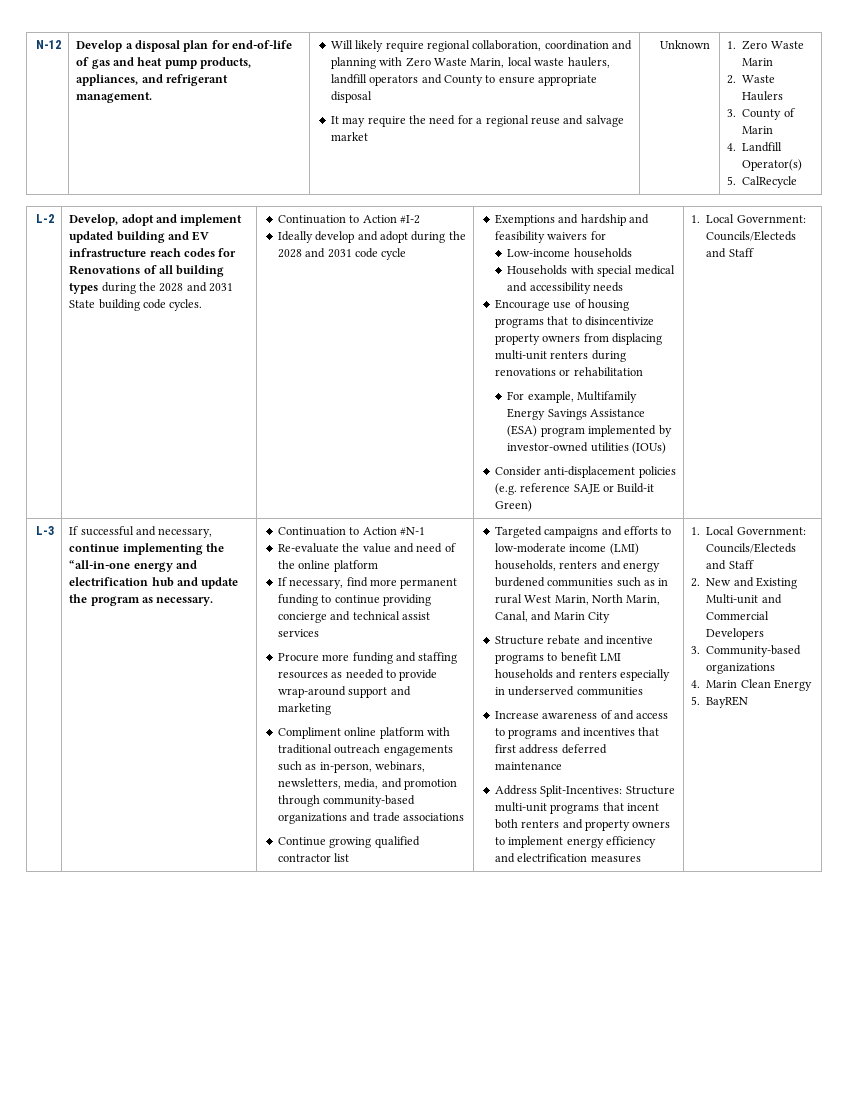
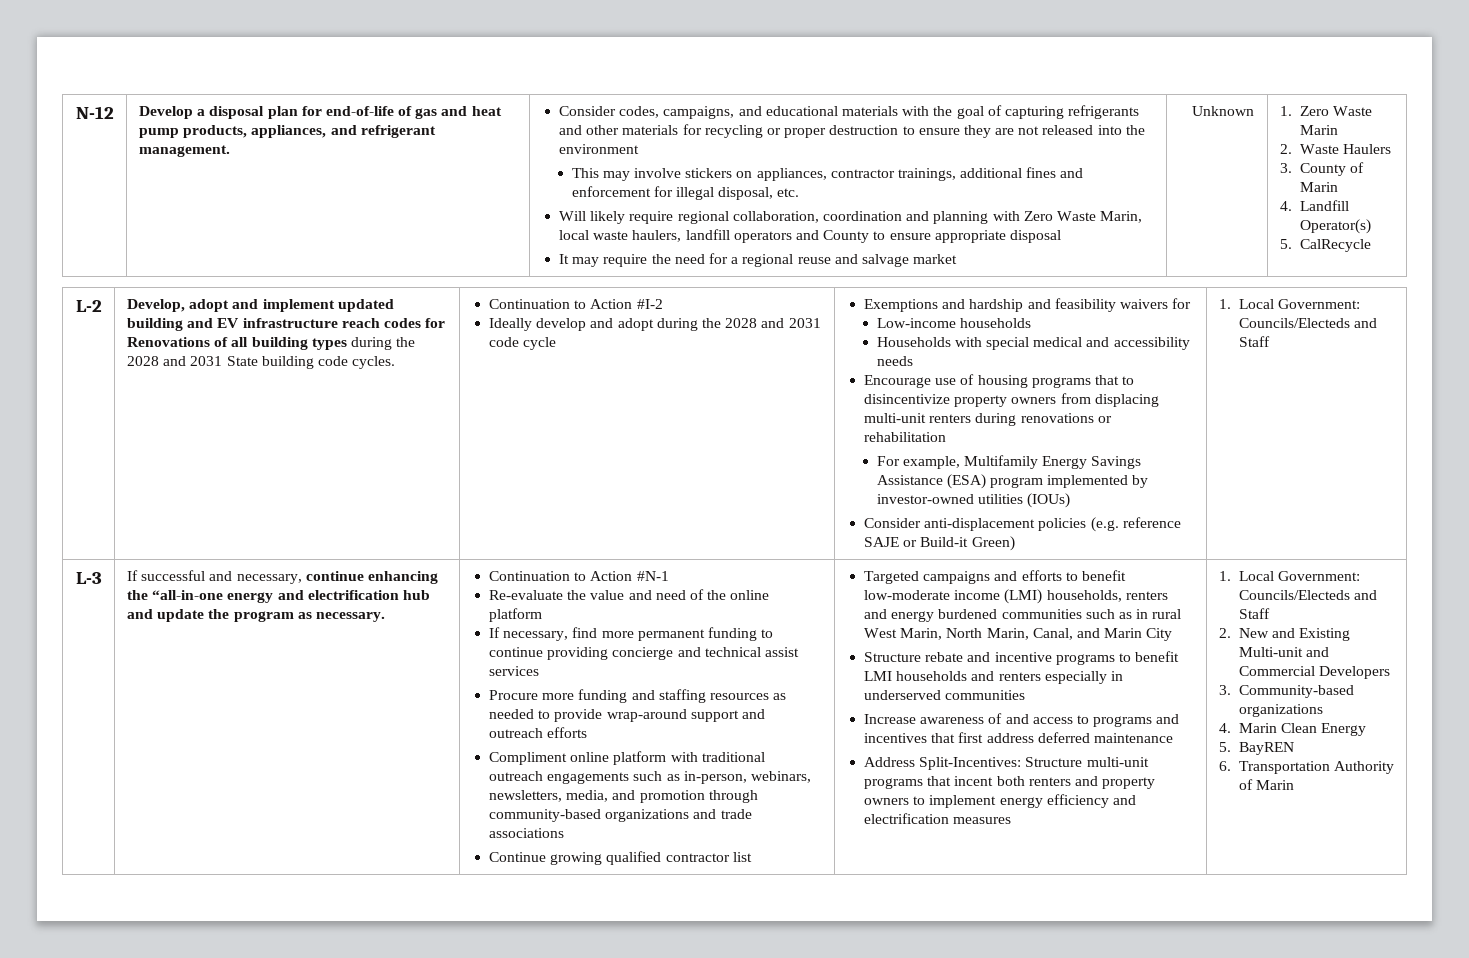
+ Consider codes, campaigns, and educational materials with the goal of capturing refrigerants and other materials for recycling or proper destruction to ensure they are not released into the environment
+ This may involve stickers on appliances, contractor trainings, additional fines and enforcement for illegal disposal, etc.
- If successful and necessary, continue implementing the “all-in-one energy and electrification hub and update the program as necessary.
+ If successful and necessary, continue enhancing the “all-in-one energy and electrification hub and update the program as necessary.
- Procure more funding and staffing resources as needed to provide wrap-around support and marketing
+ Procure more funding and staffing resources as needed to provide wrap-around support and outreach efforts
- Targeted campaigns and efforts to low-moderate income (LMI) households, renters and energy burdened communities such as in rural West Marin, North Marin, Canal, and Marin City
+ Targeted campaigns and efforts to benefit low-moderate income (LMI) households, renters and energy burdened communities such as in rural West Marin, North Marin, Canal, and Marin City
+ 6. Transportation Authority of Marin

